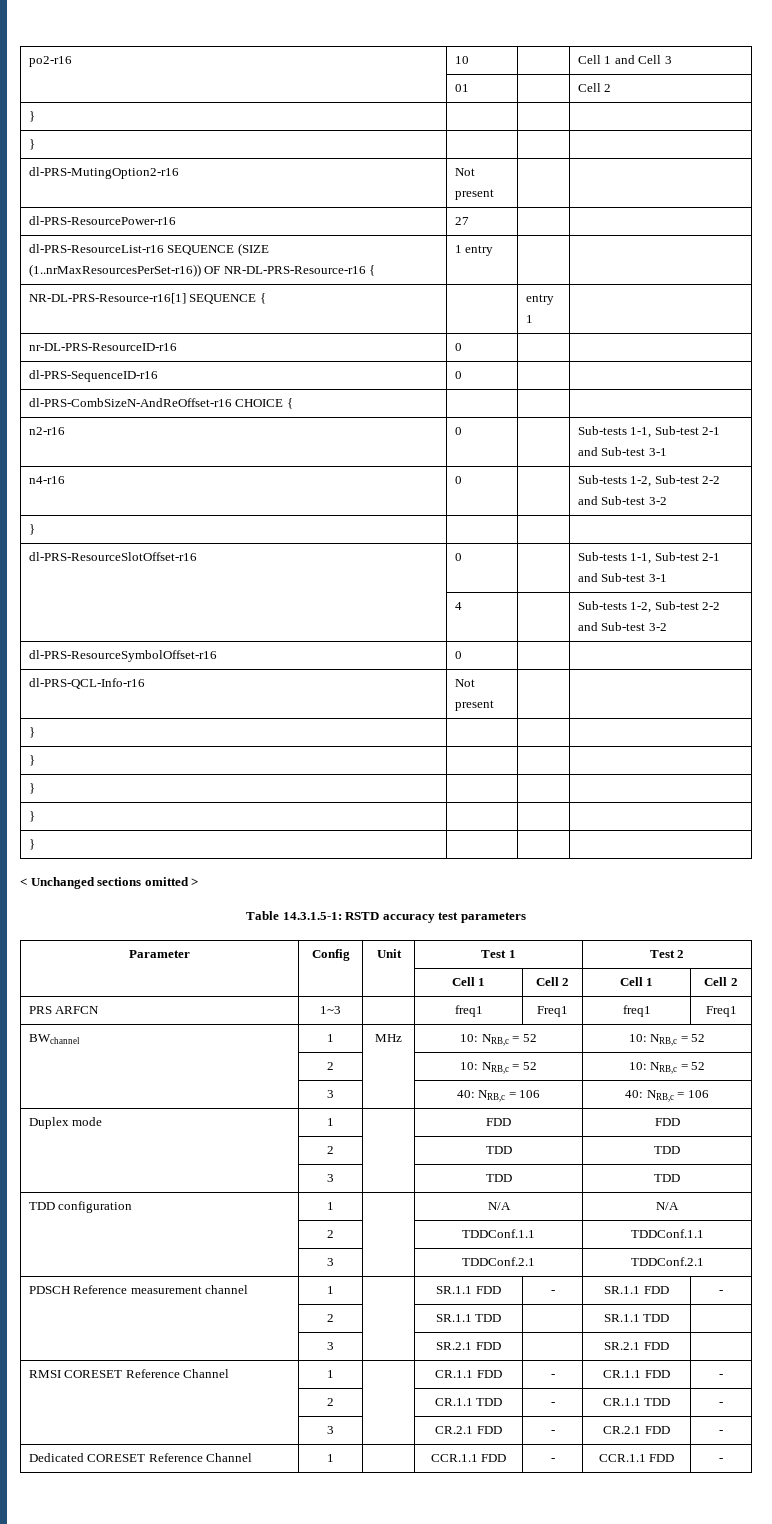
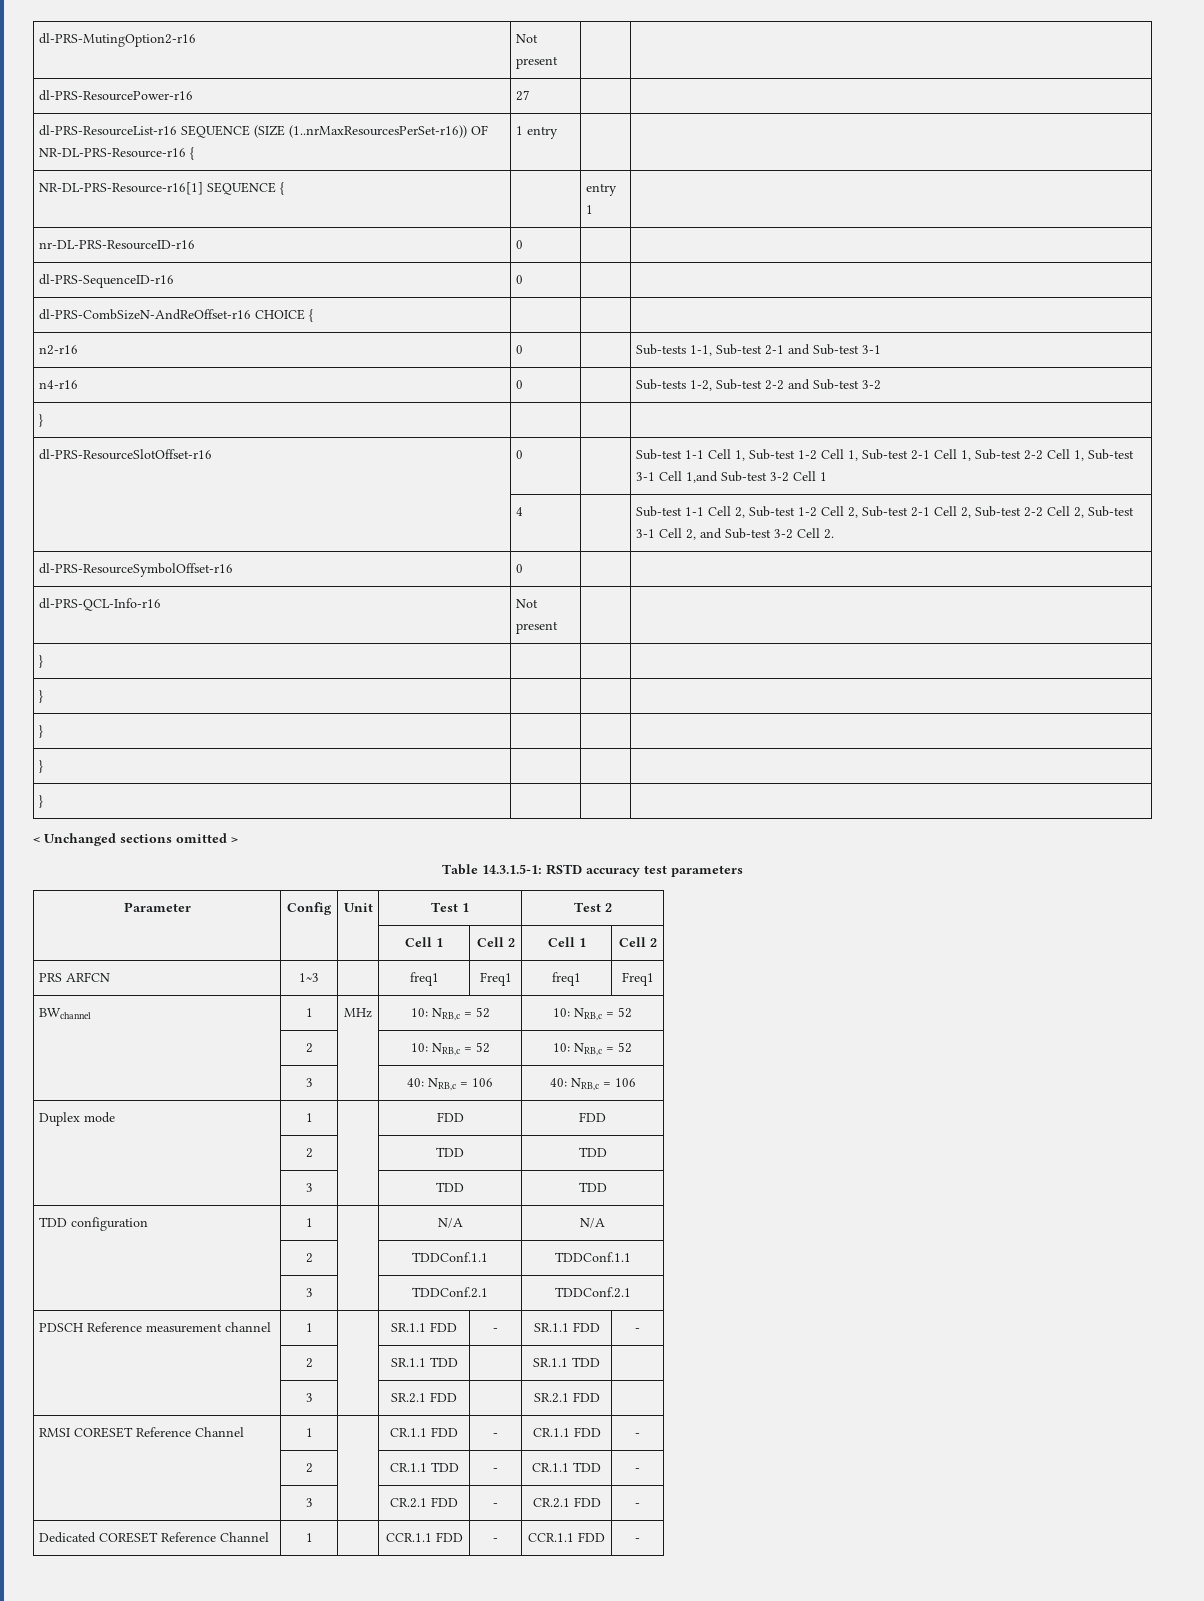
- po2-r16 | 10 | | Cell 1 and Cell 3
- | 01 | | Cell 2
- } | | |
- } | | |
- dl-PRS-ResourceSlotOffset-r16 | 0 | | Sub-tests 1-1, Sub-test 2-1 and Sub-test 3-1
- | 4 | | Sub-tests 1-2, Sub-test 2-2 and Sub-test 3-2
+ dl-PRS-ResourceSlotOffset-r16 | 0 | | Sub-test 1-1 Cell 1, Sub-test 1-2 Cell 1, Sub-test 2-1 Cell 1, Sub-test 2-2 Cell 1, Sub-test 3-1 Cell 1,and Sub-test 3-2 Cell 1
+ | 4 | | Sub-test 1-1 Cell 2, Sub-test 1-2 Cell 2, Sub-test 2-1 Cell 2, Sub-test 2-2 Cell 2, Sub-test 3-1 Cell 2, and Sub-test 3-2 Cell 2.

